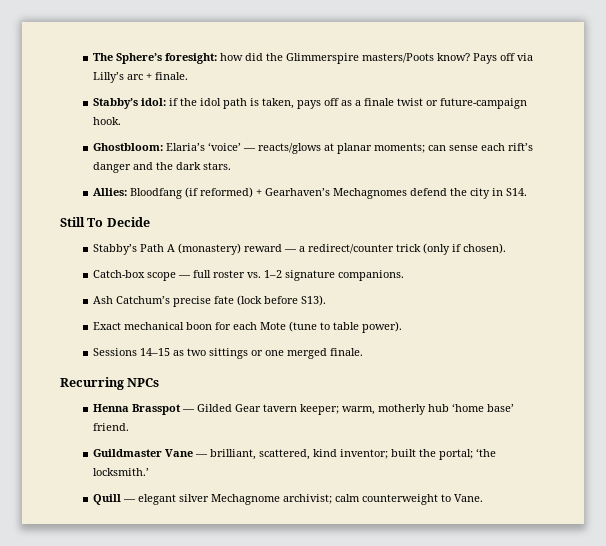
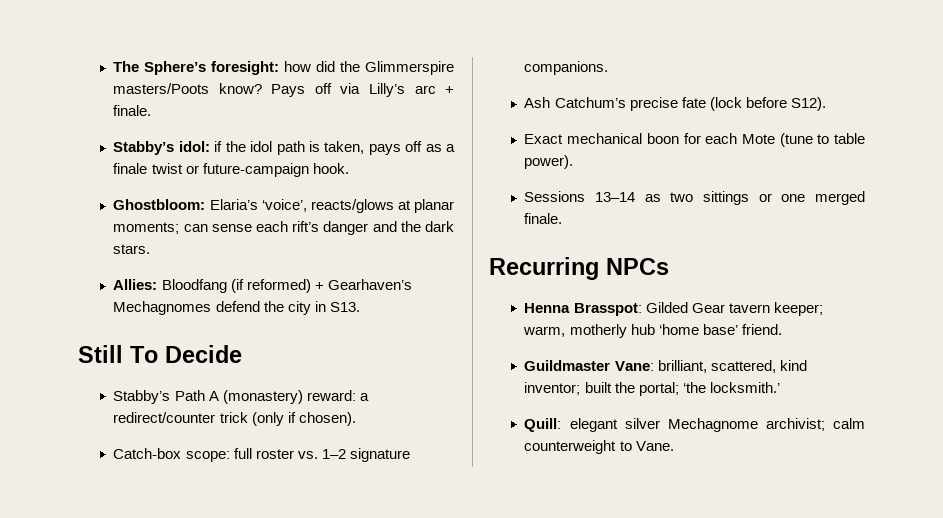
- Ghostbloom: Elaria’s ‘voice’ — reacts/glows at planar moments; can sense each rift’s danger and the dark stars.
+ Ghostbloom: Elaria’s ‘voice’, reacts/glows at planar moments; can sense each rift’s danger and the dark stars.
- Allies: Bloodfang (if reformed) + Gearhaven’s Mechagnomes defend the city in S14.
+ Allies: Bloodfang (if reformed) + Gearhaven’s Mechagnomes defend the city in S13.
- Stabby’s Path A (monastery) reward — a redirect/counter trick (only if chosen).
+ Stabby’s Path A (monastery) reward: a redirect/counter trick (only if chosen).
- Catch-box scope — full roster vs. 1–2 signature companions.
+ Catch-box scope: full roster vs. 1–2 signature companions.
- Ash Catchum’s precise fate (lock before S13).
+ Ash Catchum’s precise fate (lock before S12).
- Sessions 14–15 as two sittings or one merged finale.
+ Sessions 13–14 as two sittings or one merged finale.
- Henna Brasspot — Gilded Gear tavern keeper; warm, motherly hub ‘home base’ friend.
+ Henna Brasspot: Gilded Gear tavern keeper; warm, motherly hub ‘home base’ friend.
- Guildmaster Vane — brilliant, scattered, kind inventor; built the portal; ‘the locksmith.’
+ Guildmaster Vane: brilliant, scattered, kind inventor; built the portal; ‘the locksmith.’
- Quill — elegant silver Mechagnome archivist; calm counterweight to Vane.
+ Quill: elegant silver Mechagnome archivist; calm counterweight to Vane.

